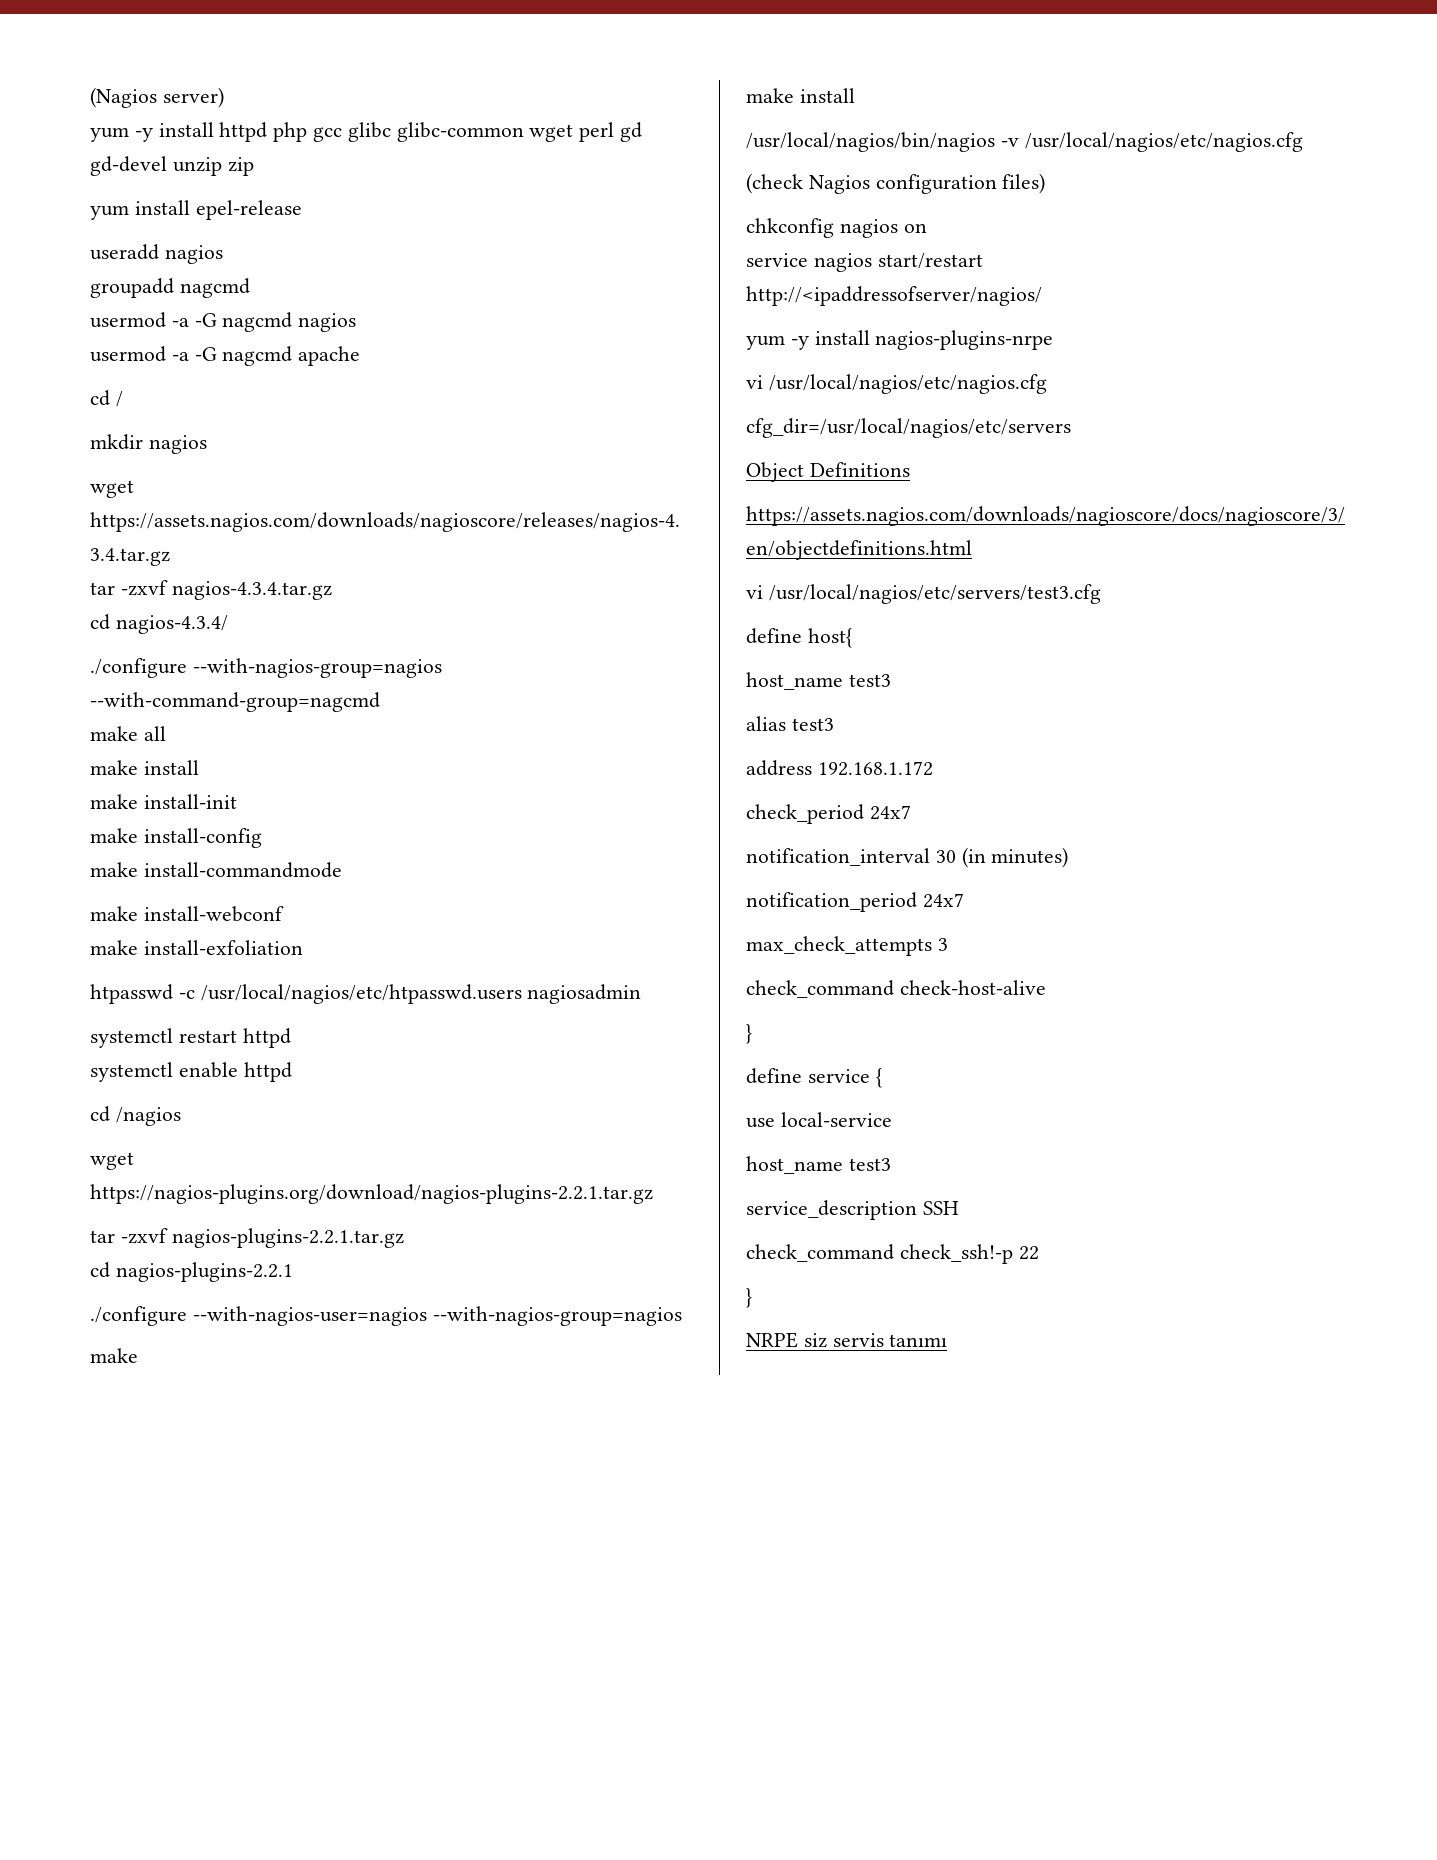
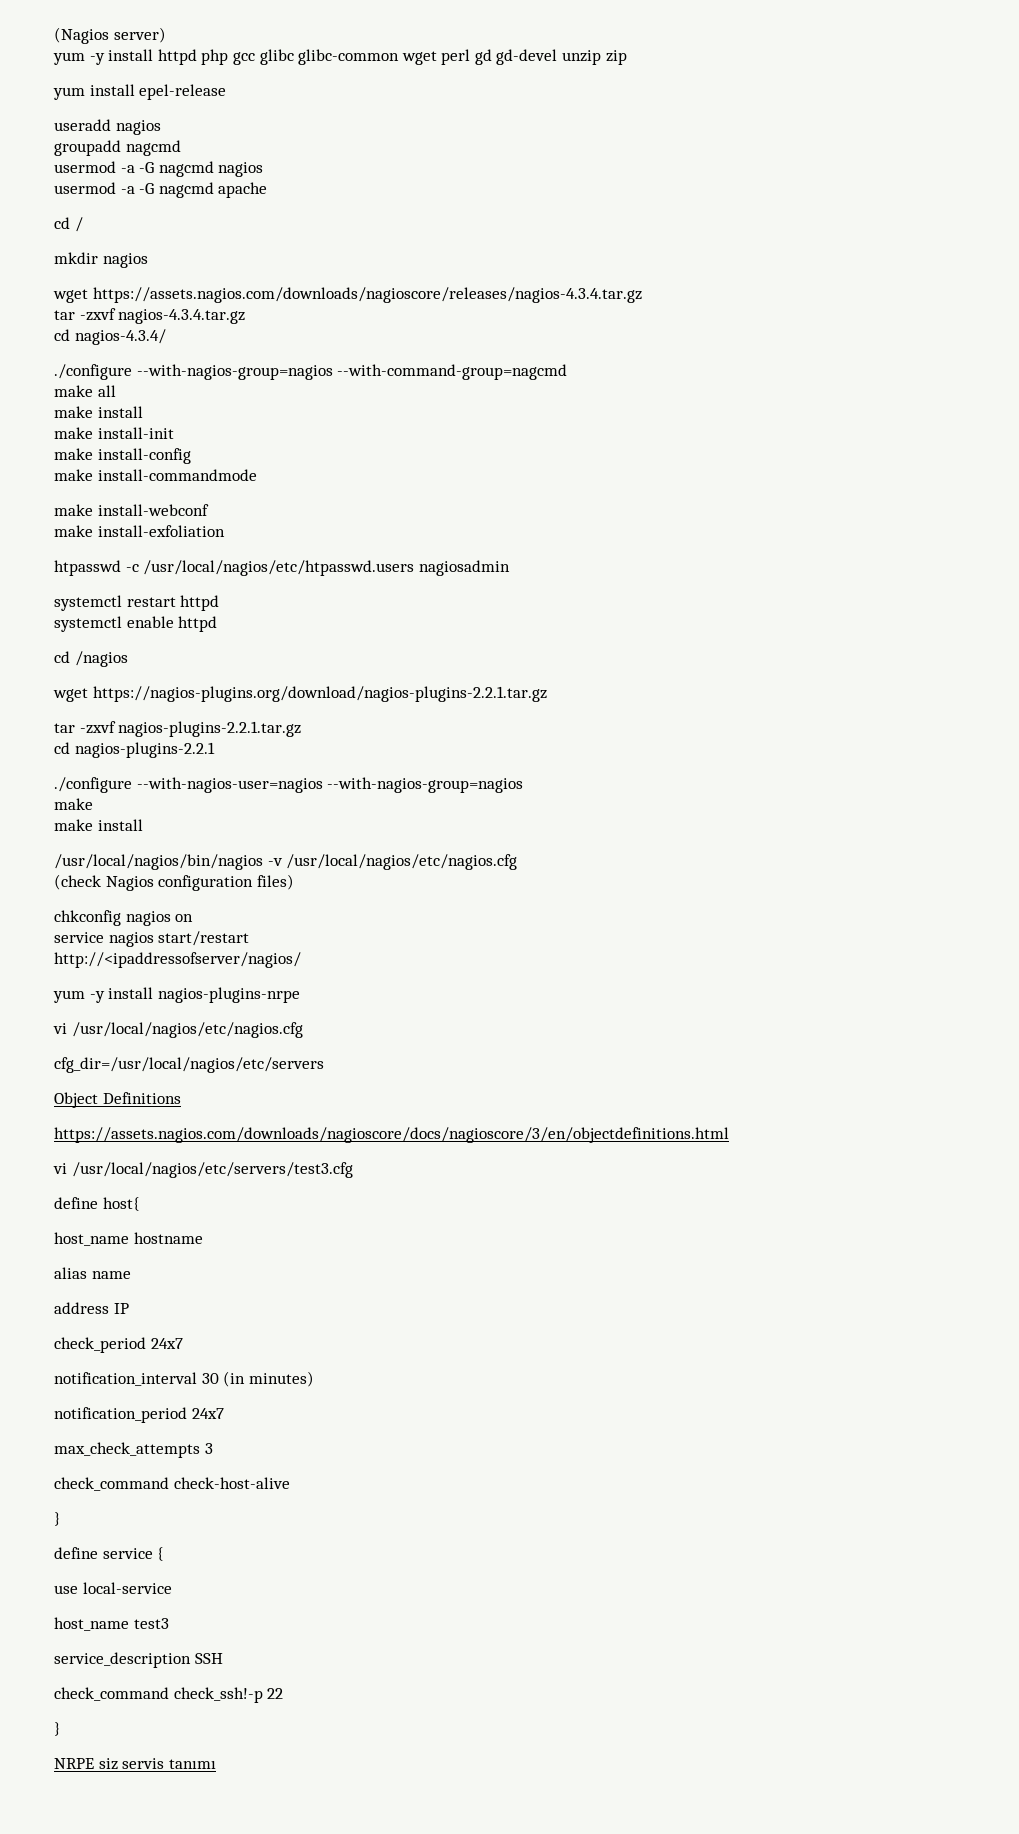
  define host{
- host_name test3
+ host_name hostname
- alias test3
+ alias name
- address 192.168.1.172
+ address IP

